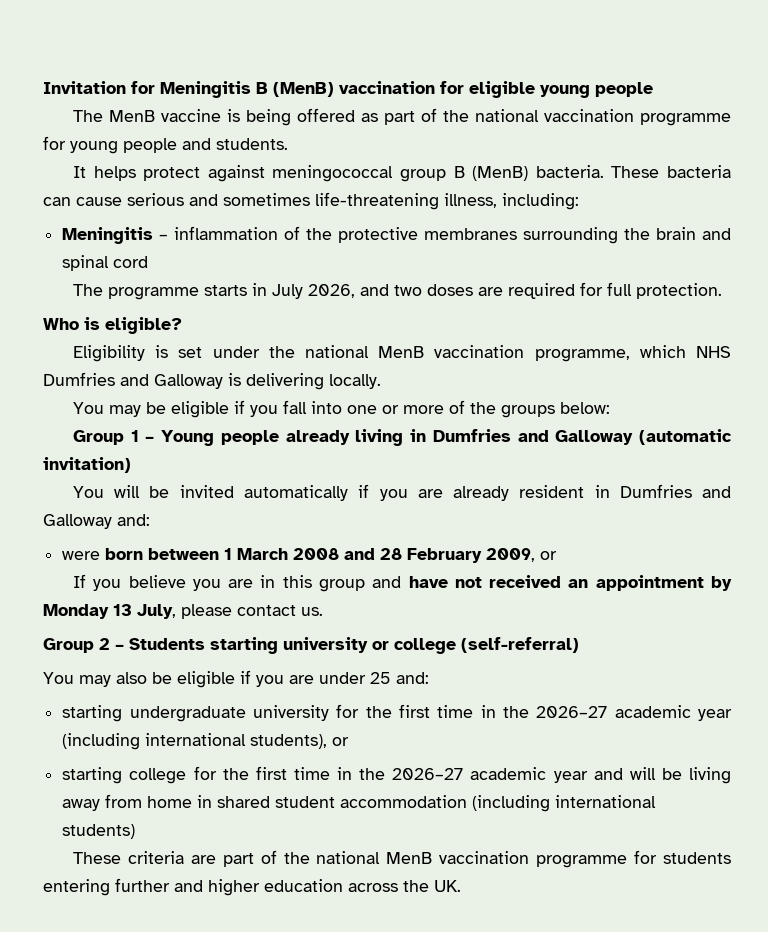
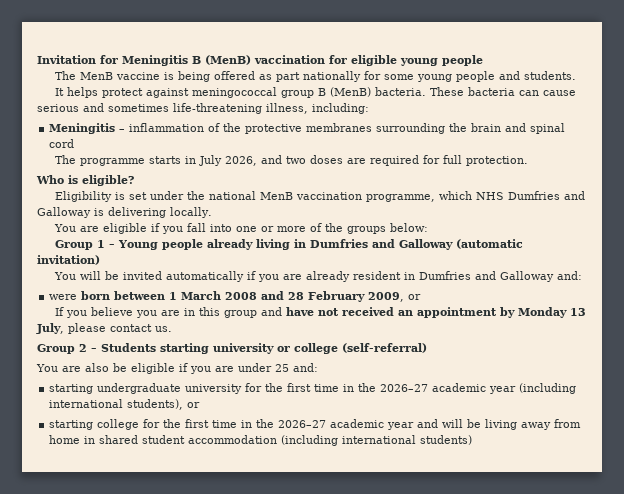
- The MenB vaccine is being offered as part of the national vaccination programme for young people and students.
+ The MenB vaccine is being offered as part nationally for some young people and students.
- You may be eligible if you fall into one or more of the groups below:
+ You are eligible if you fall into one or more of the groups below:
- You may also be eligible if you are under 25 and:
+ You are also be eligible if you are under 25 and:
- These criteria are part of the national MenB vaccination programme for students entering further and higher education across the UK.

